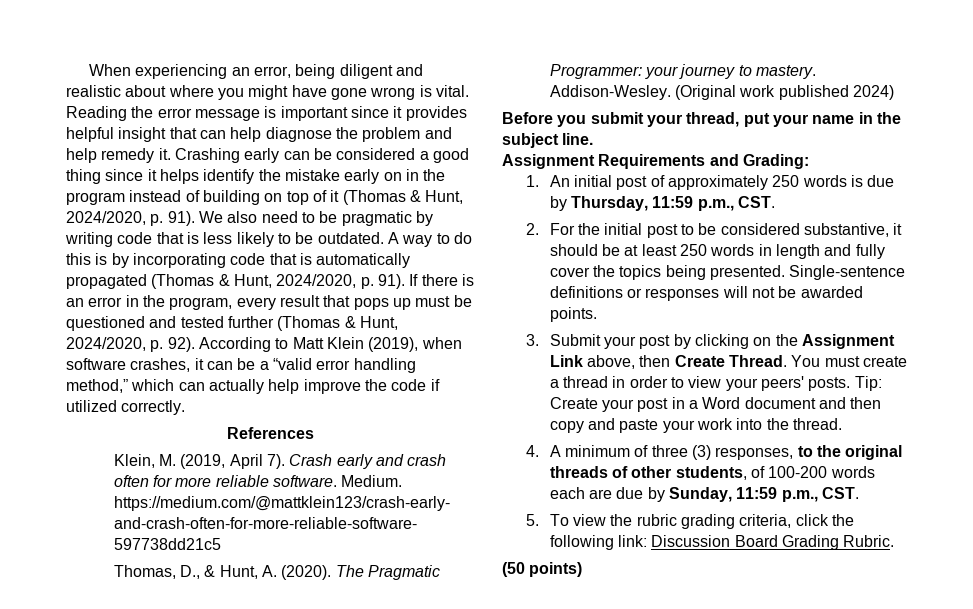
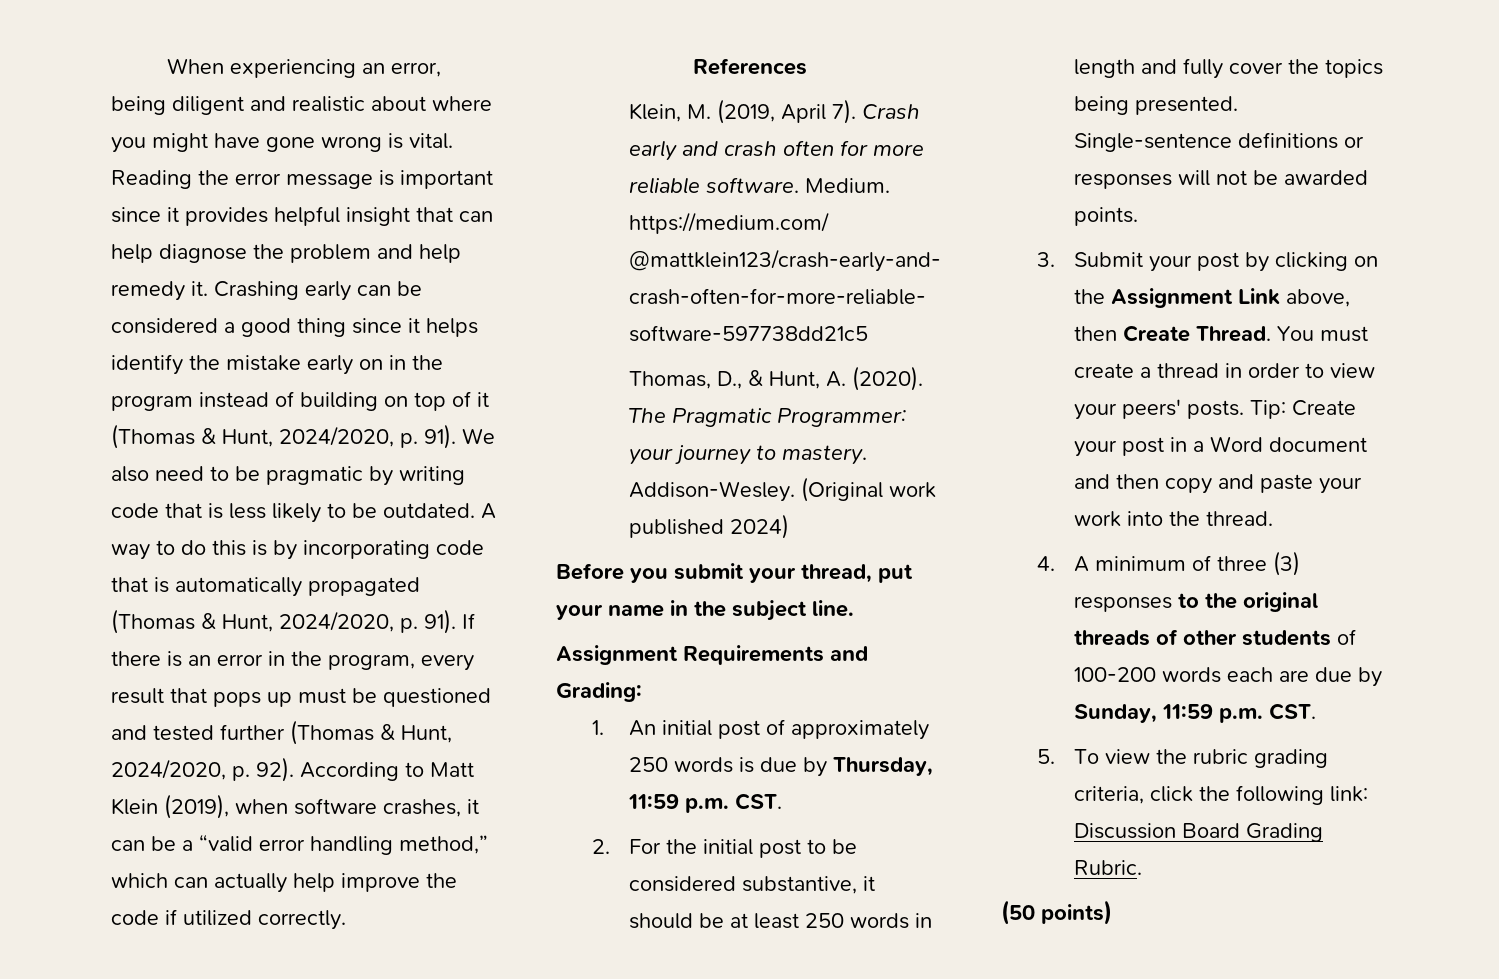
- 1. An initial post of approximately 250 words is due by Thursday, 11:59 p.m., CST.
+ 1. An initial post of approximately 250 words is due by Thursday, 11:59 p.m. CST.
- 4. A minimum of three (3) responses, to the original threads of other students, of 100-200 words each are due by Sunday, 11:59 p.m., CST.
+ 4. A minimum of three (3) responses to the original threads of other students of 100-200 words each are due by Sunday, 11:59 p.m. CST.

